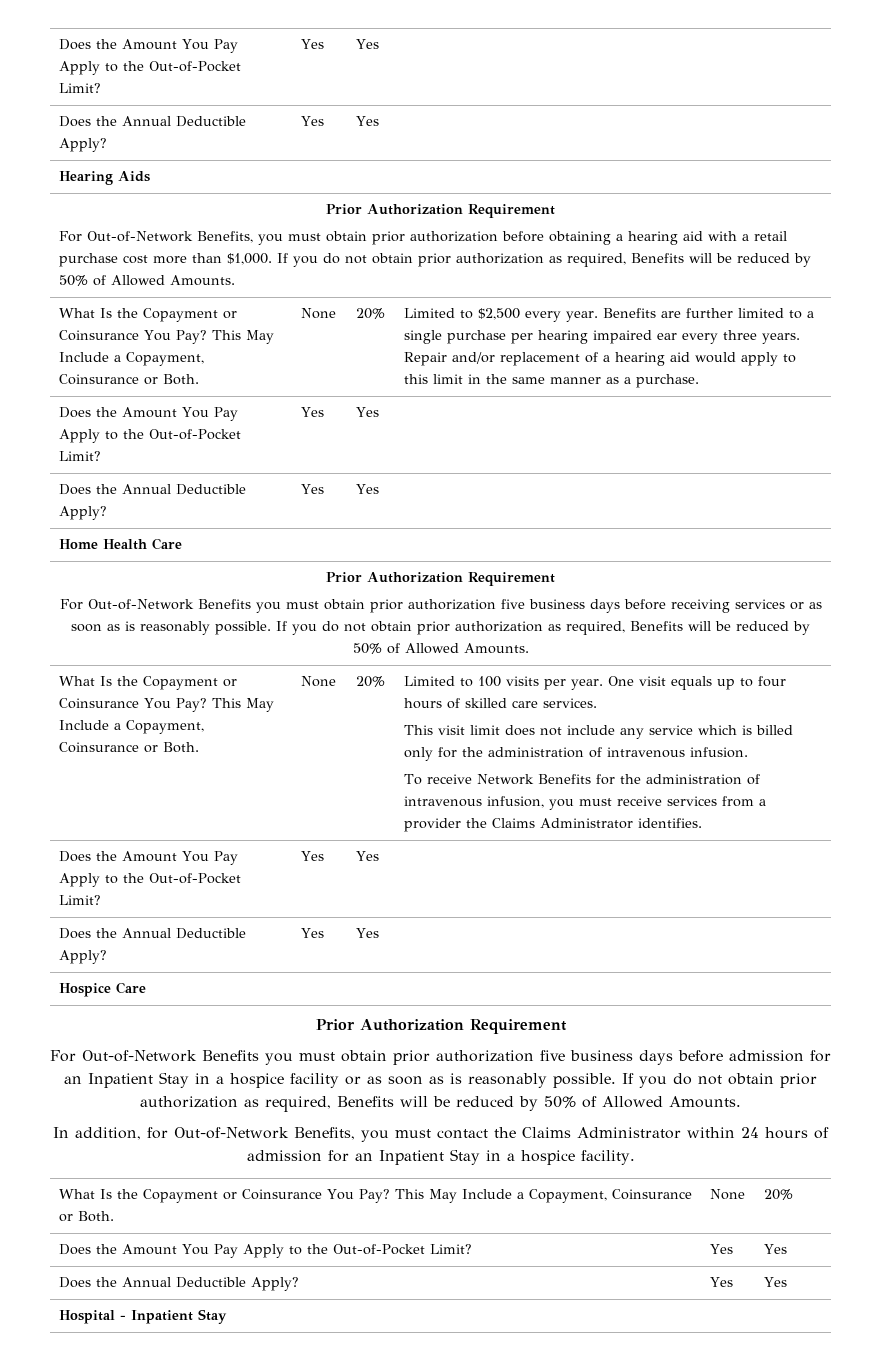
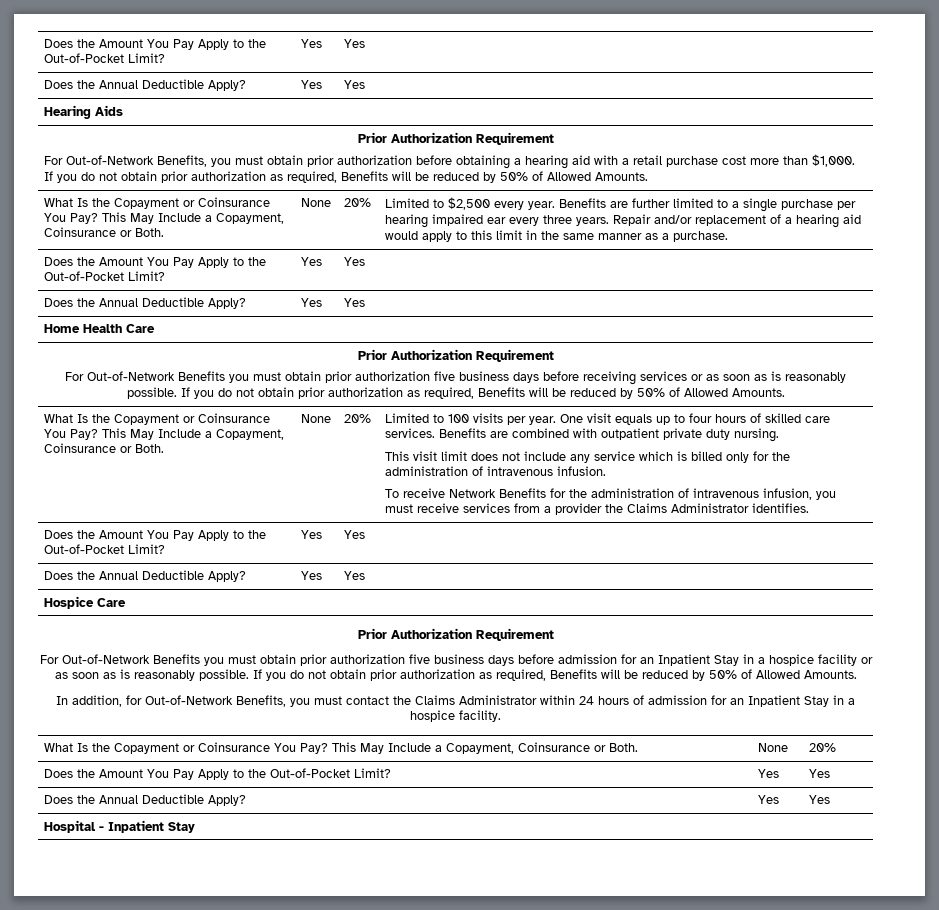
+ Benefits are combined with outpatient private duty nursing.

